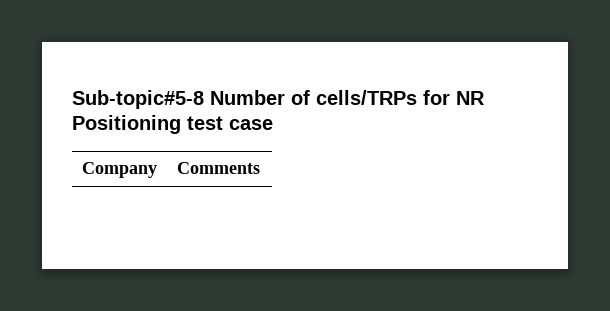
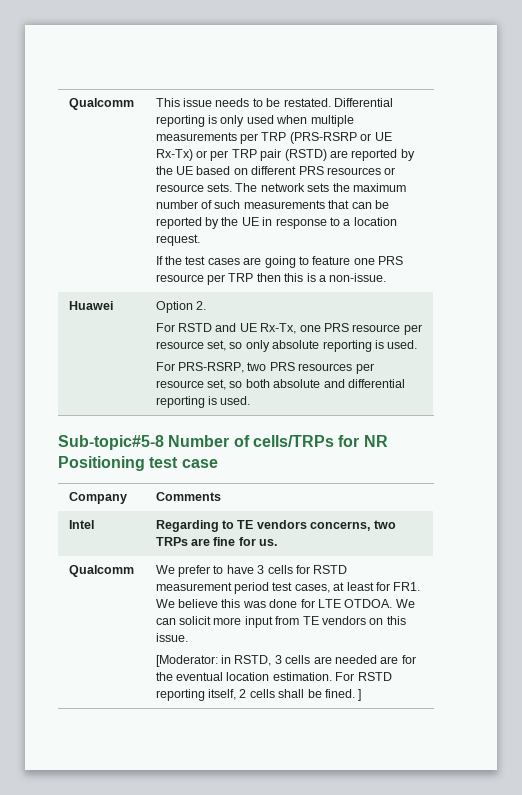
+ Qualcomm | This issue needs to be restated. Differential reporting is only used when multiple measurements per TRP (PRS-RSRP or UE Rx-Tx) or per TRP pair (RSTD) are reported by the UE based on different PRS resources or resource sets. The network sets the maximum number of such measurements that can be reported by the UE in response to a location request.
+ If the test cases are going to feature one PRS resource per TRP then this is a non-issue.
+ Huawei | Option 2.
+ For RSTD and UE Rx-Tx, one PRS resource per resource set, so only absolute reporting is used.
+ For PRS-RSRP, two PRS resources per resource set, so both absolute and differential reporting is used.
+ Intel | Regarding to TE vendors concerns, two TRPs are fine for us.
+ Qualcomm | We prefer to have 3 cells for RSTD measurement period test cases, at least for FR1. We believe this was done for LTE OTDOA. We can solicit more input from TE vendors on this issue.
+ [Moderator: in RSTD, 3 cells are needed are for the eventual location estimation. For RSTD reporting itself, 2 cells shall be fined. ]

